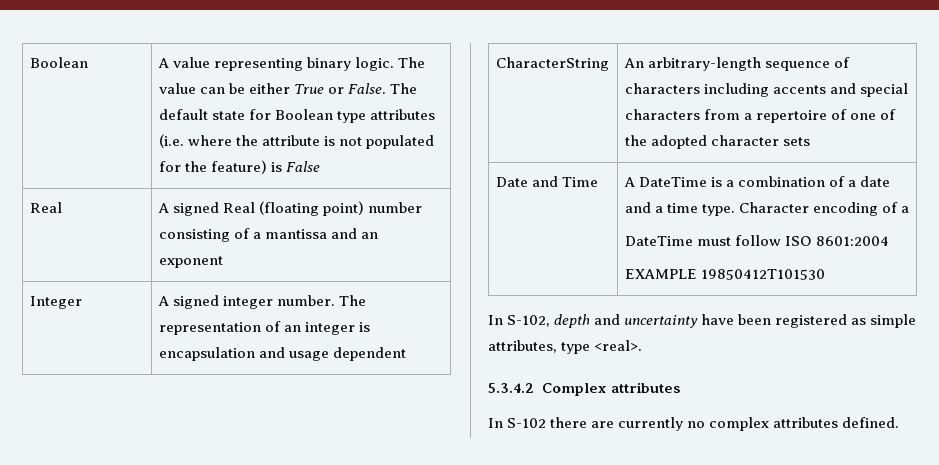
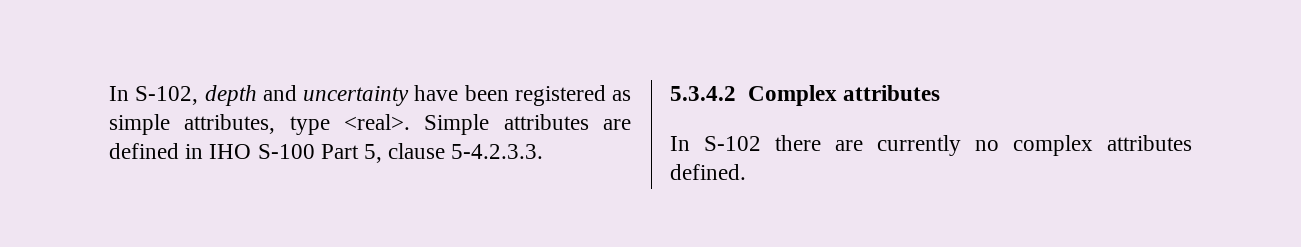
- Boolean | A value representing binary logic. The value can be either True or False. The default state for Boolean type attributes (i.e. where the attribute is not populated for the feature) is False
- Real | A signed Real (floating point) number consisting of a mantissa and an exponent
- Integer | A signed integer number. The representation of an integer is encapsulation and usage dependent
- CharacterString | An arbitrary-length sequence of characters including accents and special characters from a repertoire of one of the adopted character sets
- Date and Time | A DateTime is a combination of a date and a time type. Character encoding of a
- DateTime must follow ISO 8601:2004
- EXAMPLE 19850412T101530
+ Simple attributes are defined in IHO S-100 Part 5, clause 5-4.2.3.3.

